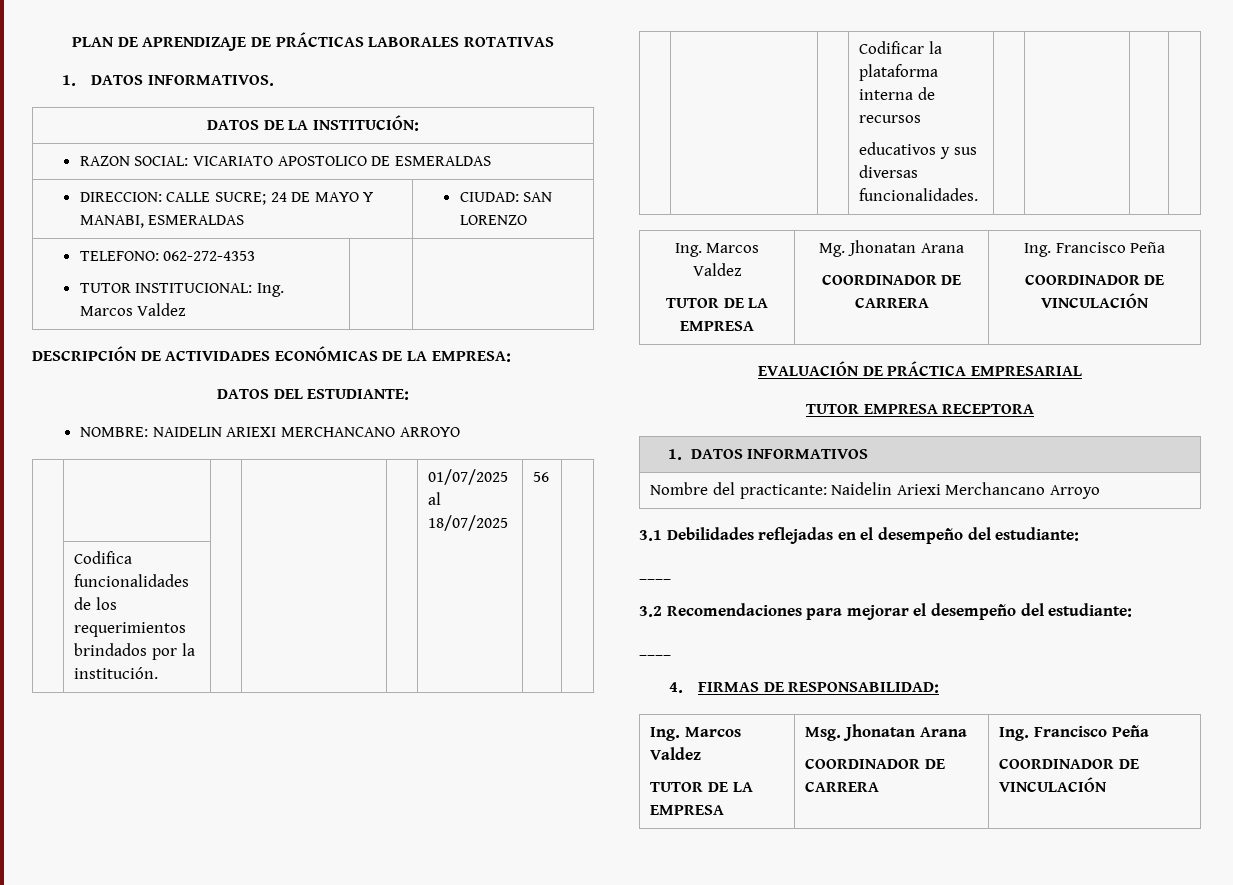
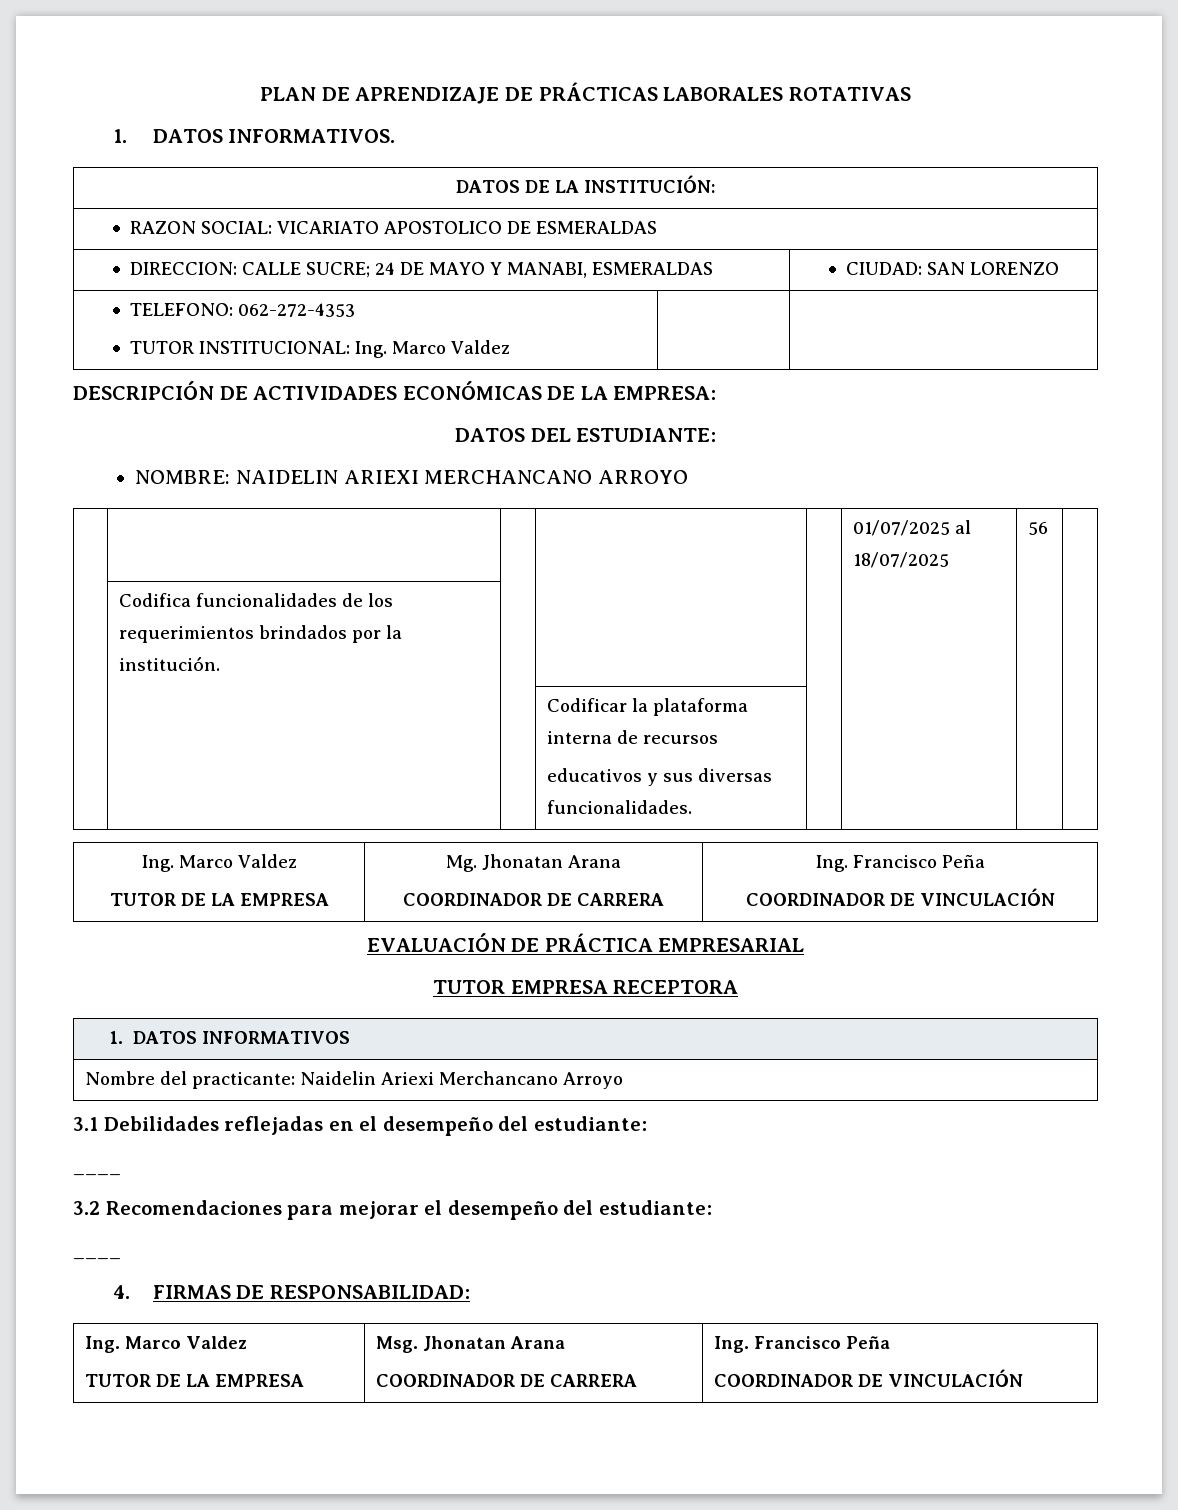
  TELEFONO: 062-272-4353
- TUTOR INSTITUCIONAL: Ing. Marcos Valdez | |
+ TUTOR INSTITUCIONAL: Ing. Marco Valdez | |
  | | | Codificar la plataforma interna de recursos
  educativos y sus diversas funcionalidades. | | | |
- Ing. Marcos Valdez
+ Ing. Marco Valdez
  4. FIRMAS DE RESPONSABILIDAD:
- Ing. Marcos Valdez
+ Ing. Marco Valdez

